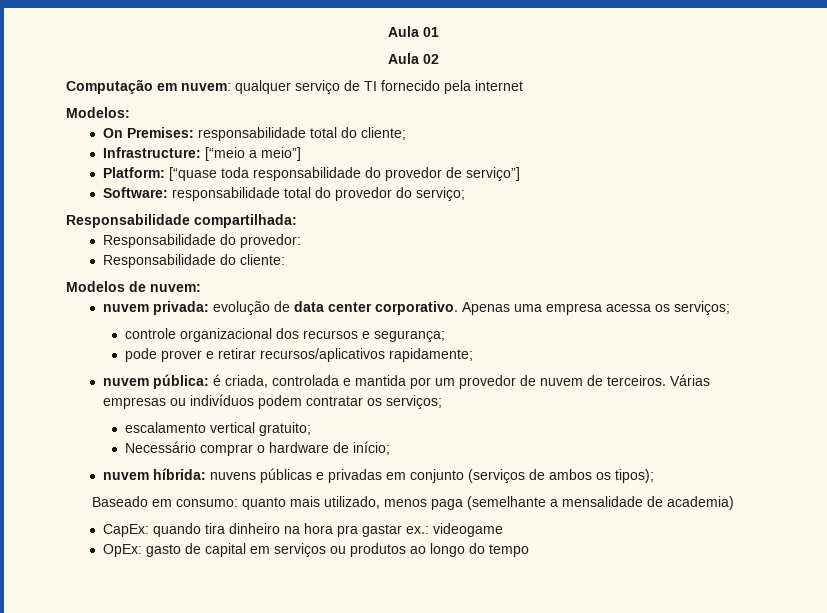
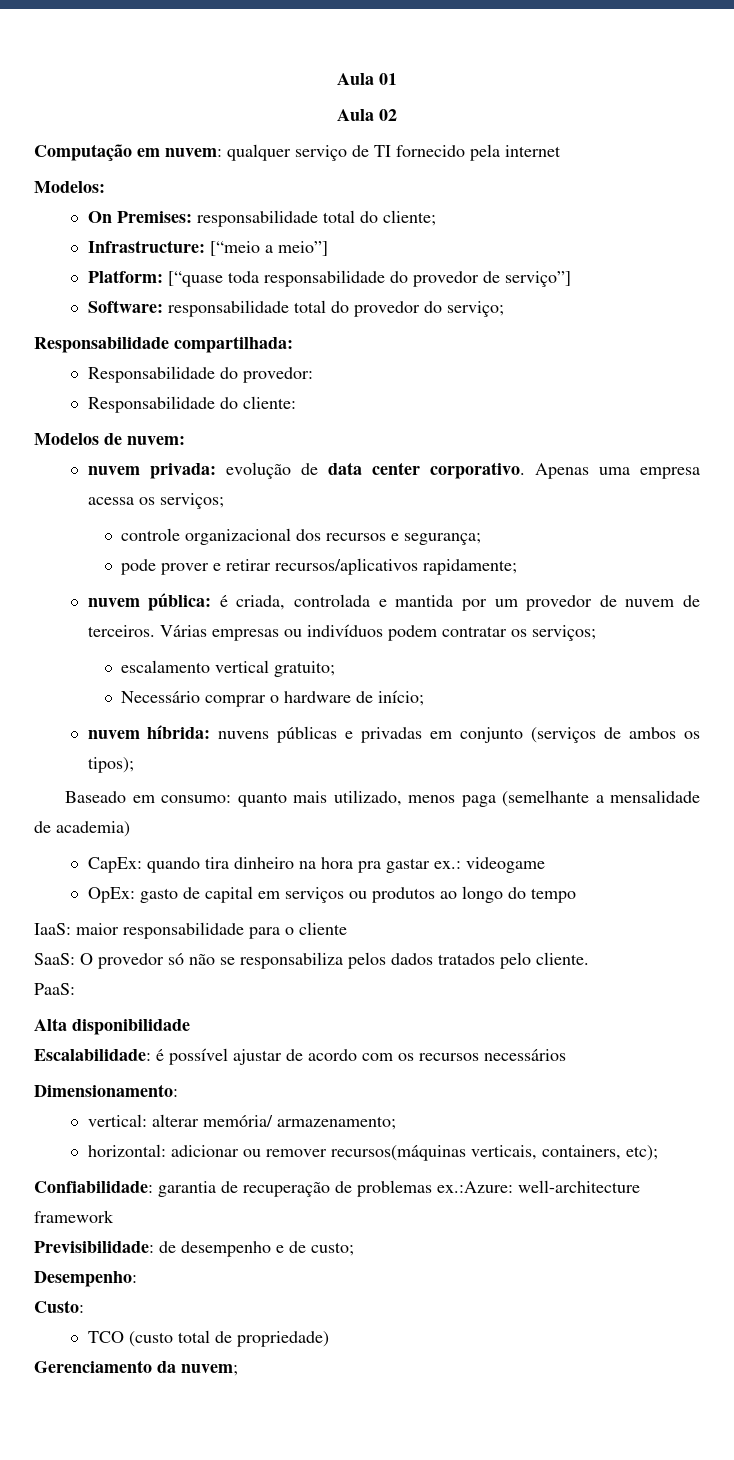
+ IaaS: maior responsabilidade para o cliente
+ SaaS: O provedor só não se responsabiliza pelos dados tratados pelo cliente.
+ PaaS:
+ Alta disponibilidade
+ Escalabilidade: é possível ajustar de acordo com os recursos necessários
+ Dimensionamento:
+ vertical: alterar memória/ armazenamento;
+ horizontal: adicionar ou remover recursos(máquinas verticais, containers, etc);
+ Confiabilidade: garantia de recuperação de problemas ex.:Azure: well-architecture framework
+ Previsibilidade: de desempenho e de custo;
+ Desempenho:
+ Custo:
+ TCO (custo total de propriedade)
+ Gerenciamento da nuvem;

